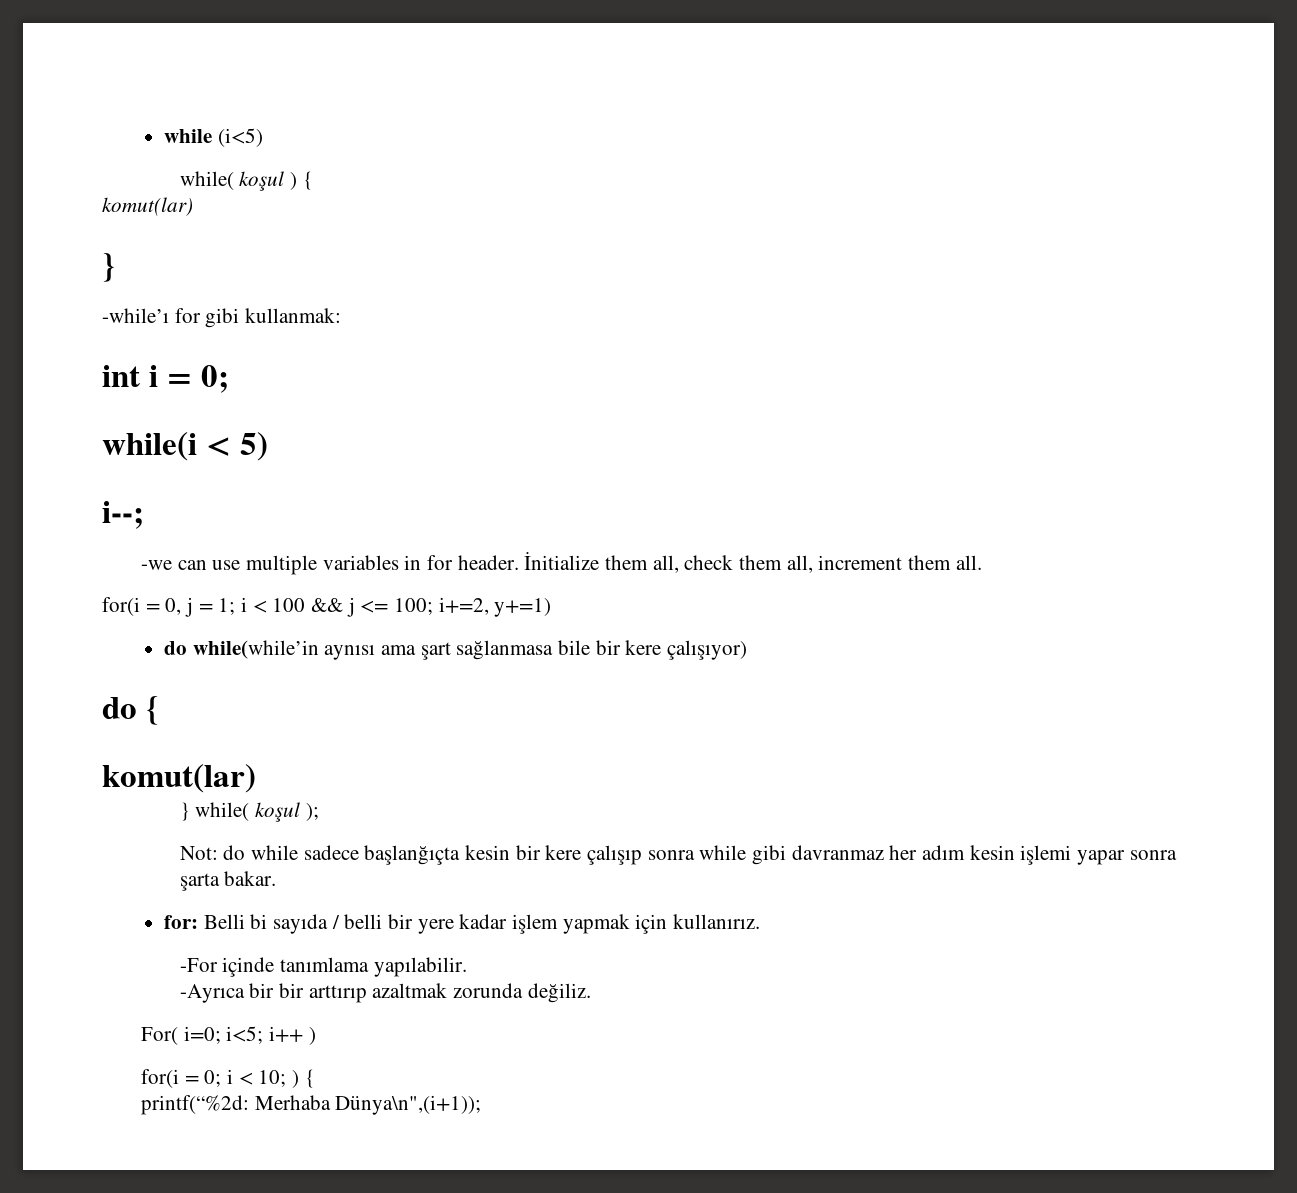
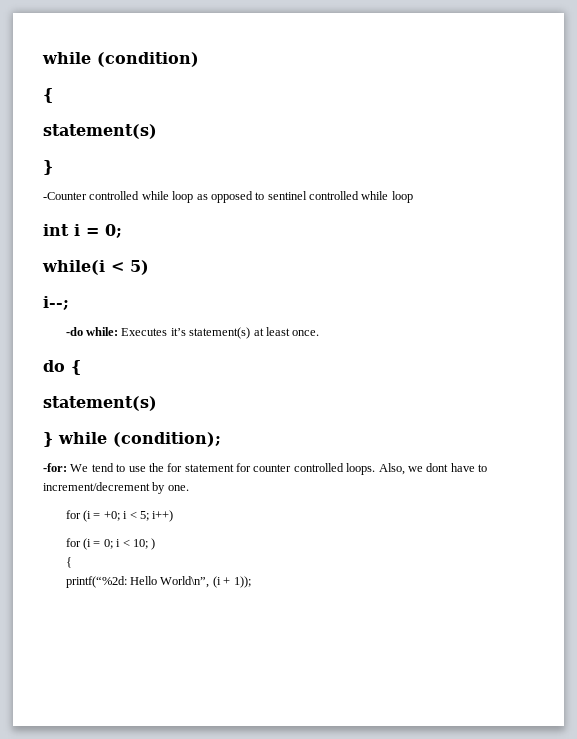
- while (i<5)
- while( koşul ) {
- komut(lar)
+ while (condition)
+ {
+ statement(s)
- -while’ı for gibi kullanmak:
+ -Counter controlled while loop as opposed to sentinel controlled while loop
- -we can use multiple variables in for header. İnitialize them all, check them all, increment them all.
- for(i = 0, j = 1; i < 100 && j <= 100; i+=2, y+=1)
- do while(while’in aynısı ama şart sağlanmasa bile bir kere çalışıyor)
+ -do while: Executes it’s statement(s) at least once.
  do {
- komut(lar)
- } while( koşul );
- Not: do while sadece başlanğıçta kesin bir kere çalışıp sonra while gibi davranmaz her adım kesin işlemi yapar sonra şarta bakar.
- for: Belli bi sayıda / belli bir yere kadar işlem yapmak için kullanırız.
- -For içinde tanımlama yapılabilir.
- -Ayrıca bir bir arttırıp azaltmak zorunda değiliz.
- For( i=0; i<5; i++ )
- for(i = 0; i < 10; ) {
+ statement(s)
+ } while (condition);
+ -for: We tend to use the for statement for counter controlled loops. Also, we dont have to increment/decrement by one.
+ for (i = +0; i < 5; i++)
+ for (i = 0; i < 10; )
+ {
- printf(“%2d: Merhaba Dünya\n",(i+1));
+ printf(“%2d: Hello World\n”, (i + 1));

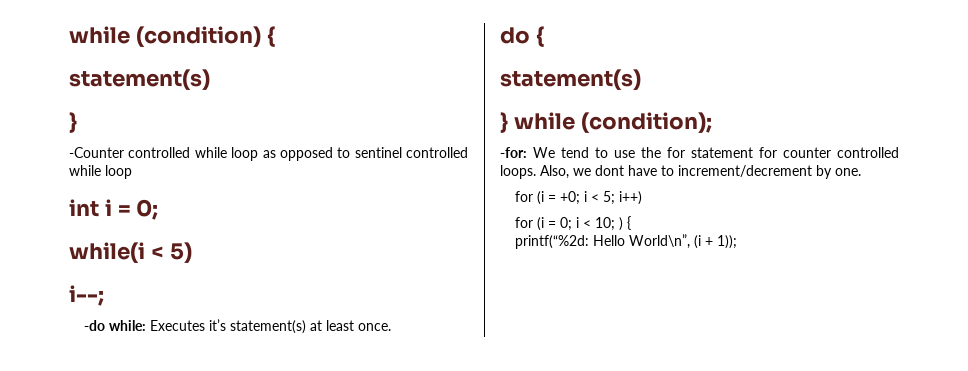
- while (condition)
- {
+ while (condition) {
- for (i = 0; i < 10; )
- {
+ for (i = 0; i < 10; ) {

